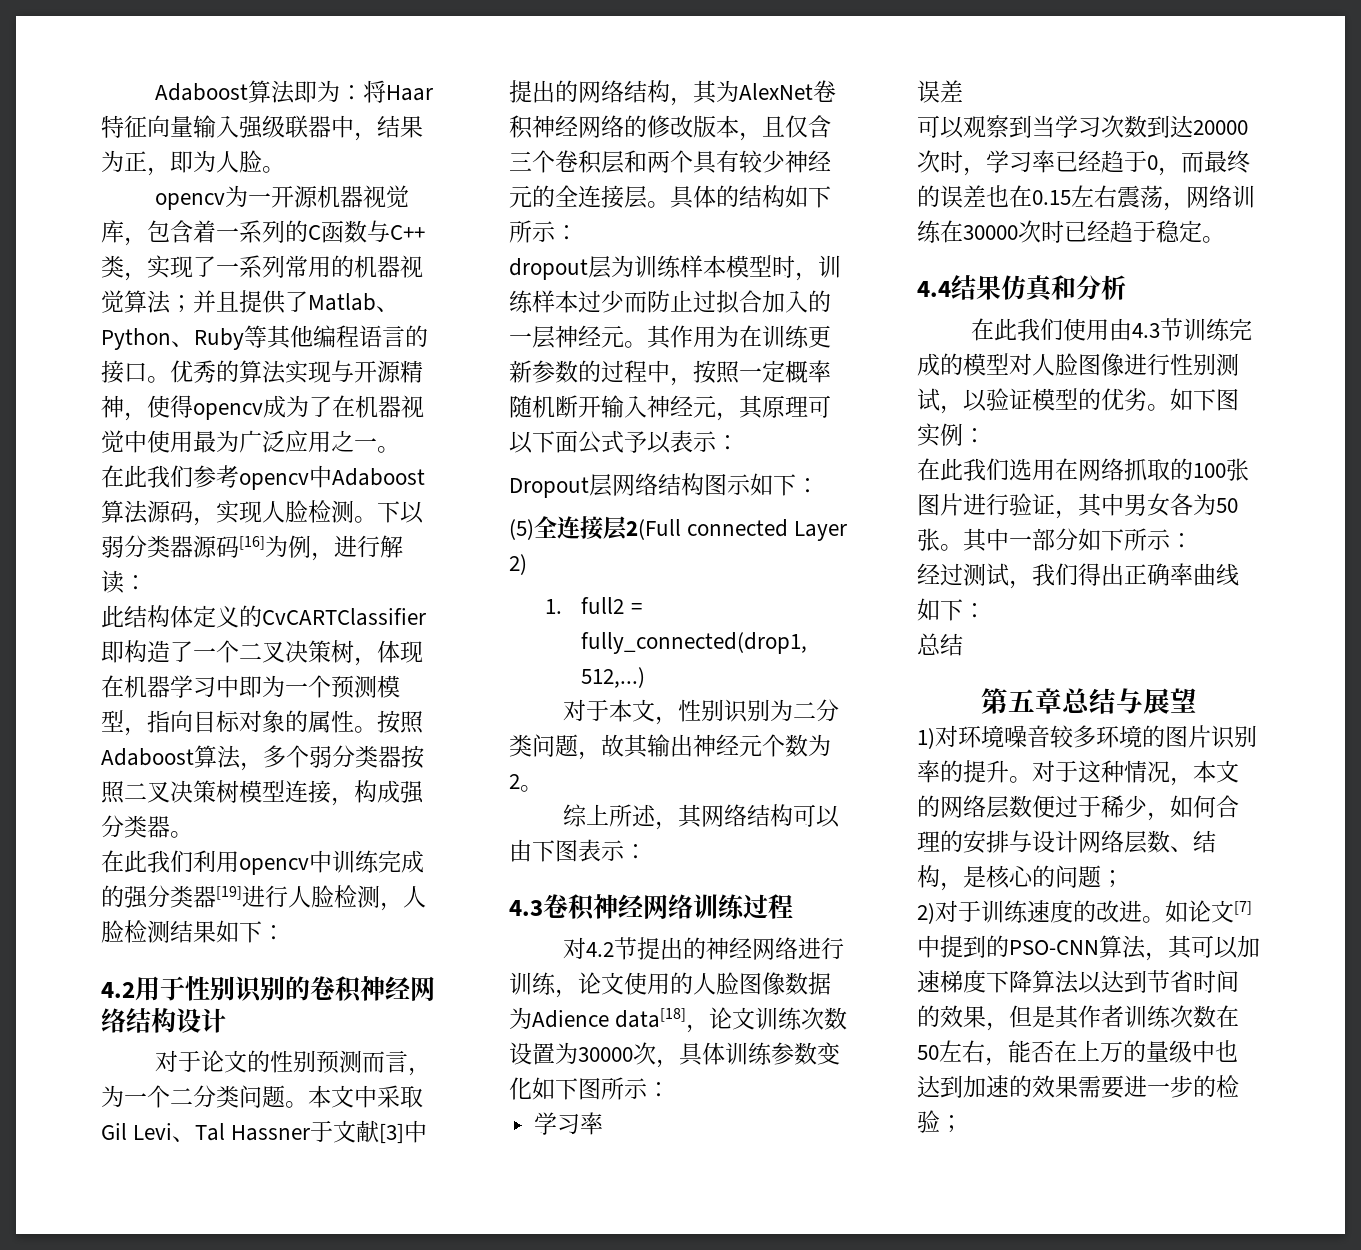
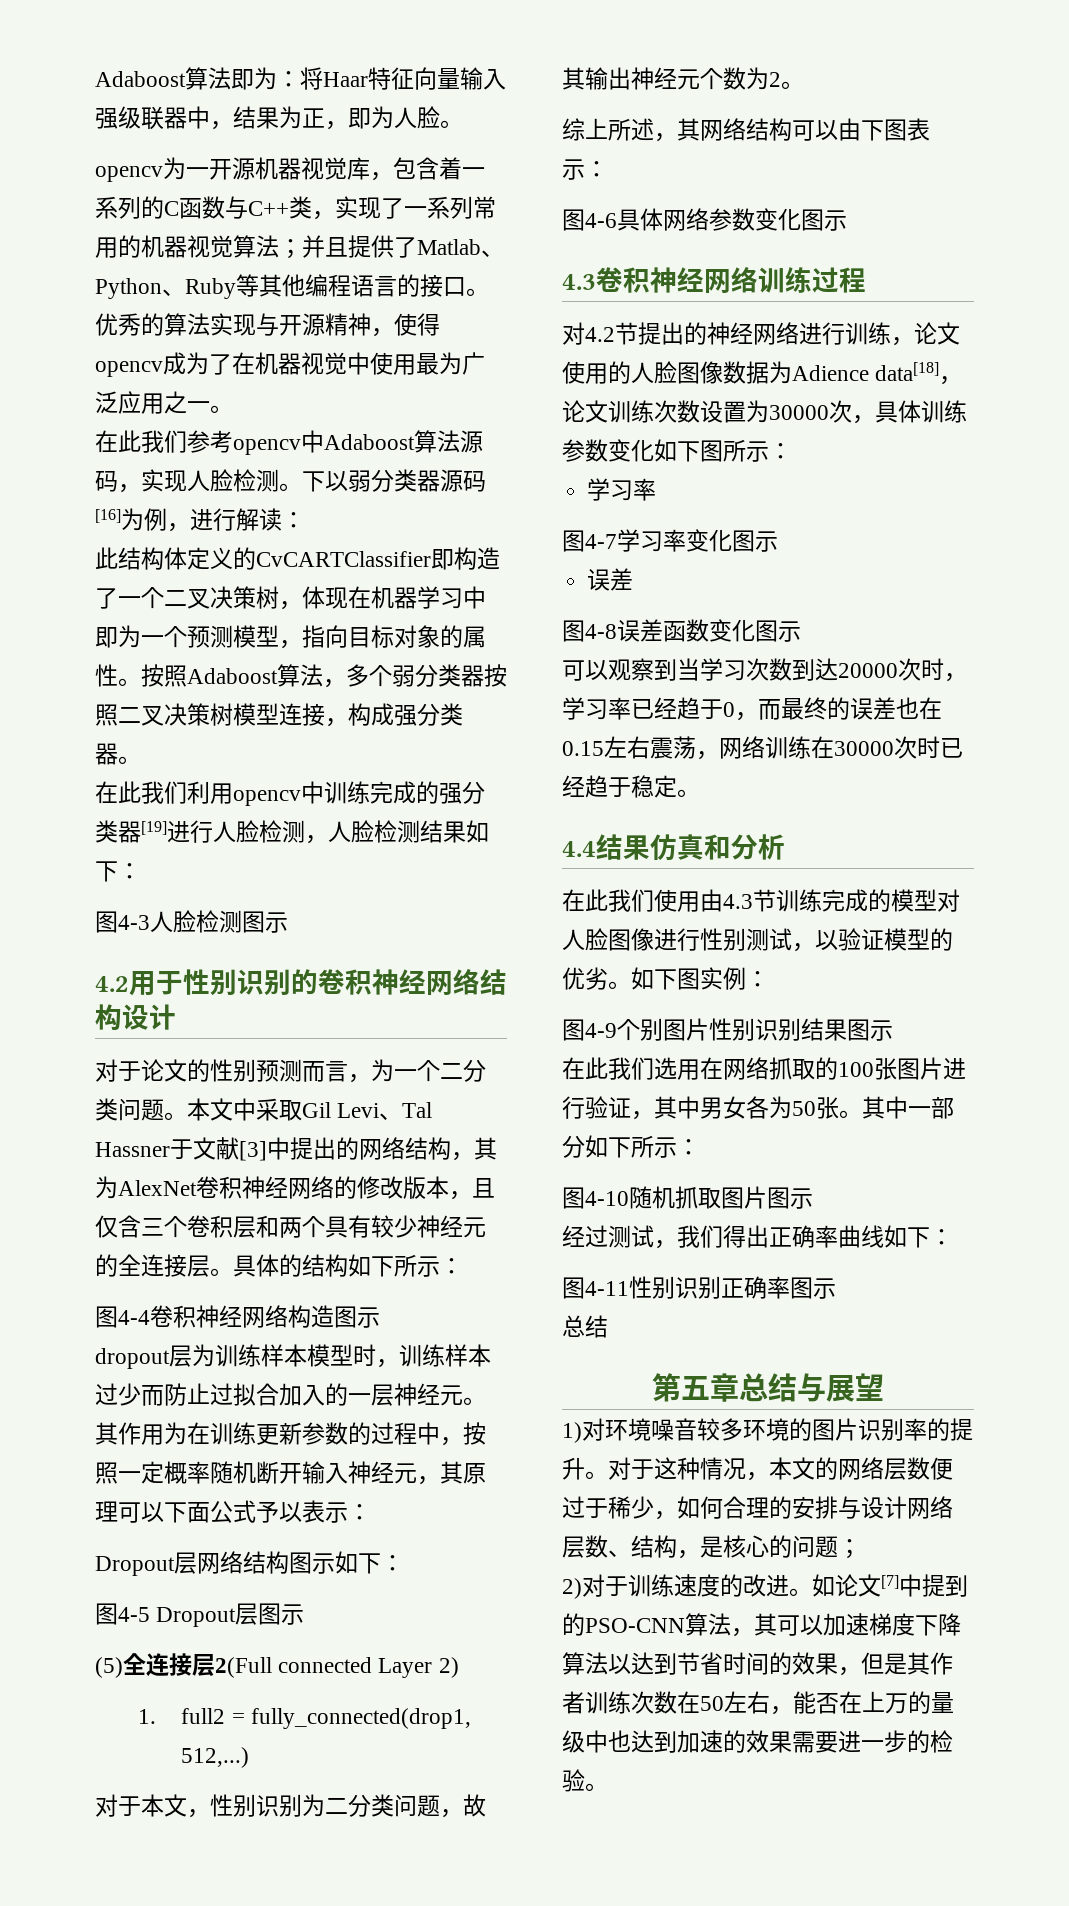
+ 图4-3人脸检测图示
+ 图4-4卷积神经网络构造图示
+ 图4-5 Dropout层图示
+ 图4-6具体网络参数变化图示
  对4.2节提出的神经网络进行训练，论文使用的人脸图像数据为Adience data[18]，论文训练次数设置为30000次，具体训练参数变化如下图所示：
  学习率
+ 图4-7学习率变化图示
  误差
+ 图4-8误差函数变化图示
+ 图4-9个别图片性别识别结果图示
+ 图4-10随机抓取图片图示
+ 图4-11性别识别正确率图示
- 如论文[7]中提到的PSO-CNN算法，其可以加速梯度下降算法以达到节省时间的效果，但是其作者训练次数在50左右，能否在上万的量级中也达到加速的效果需要进一步的检验；
+ 如论文[7]中提到的PSO-CNN算法，其可以加速梯度下降算法以达到节省时间的效果，但是其作者训练次数在50左右，能否在上万的量级中也达到加速的效果需要进一步的检验。

